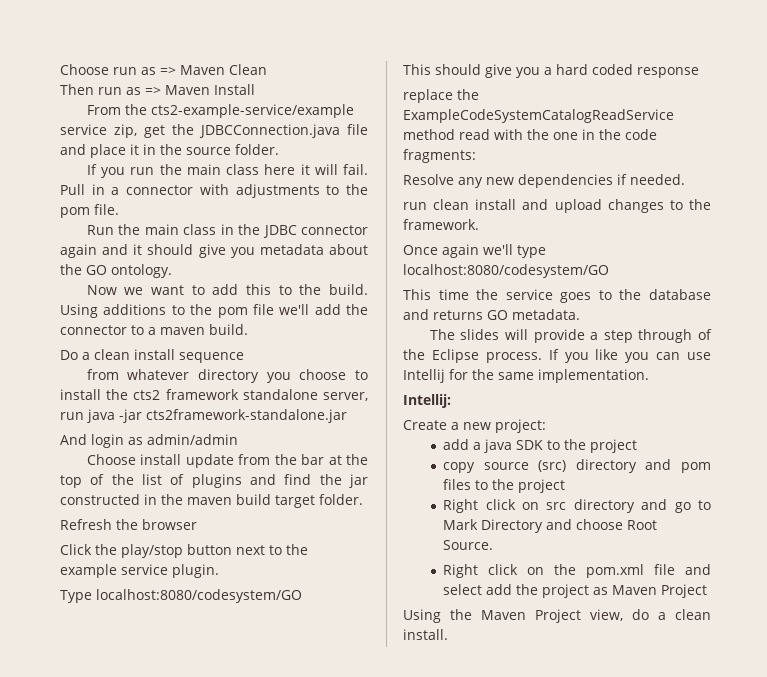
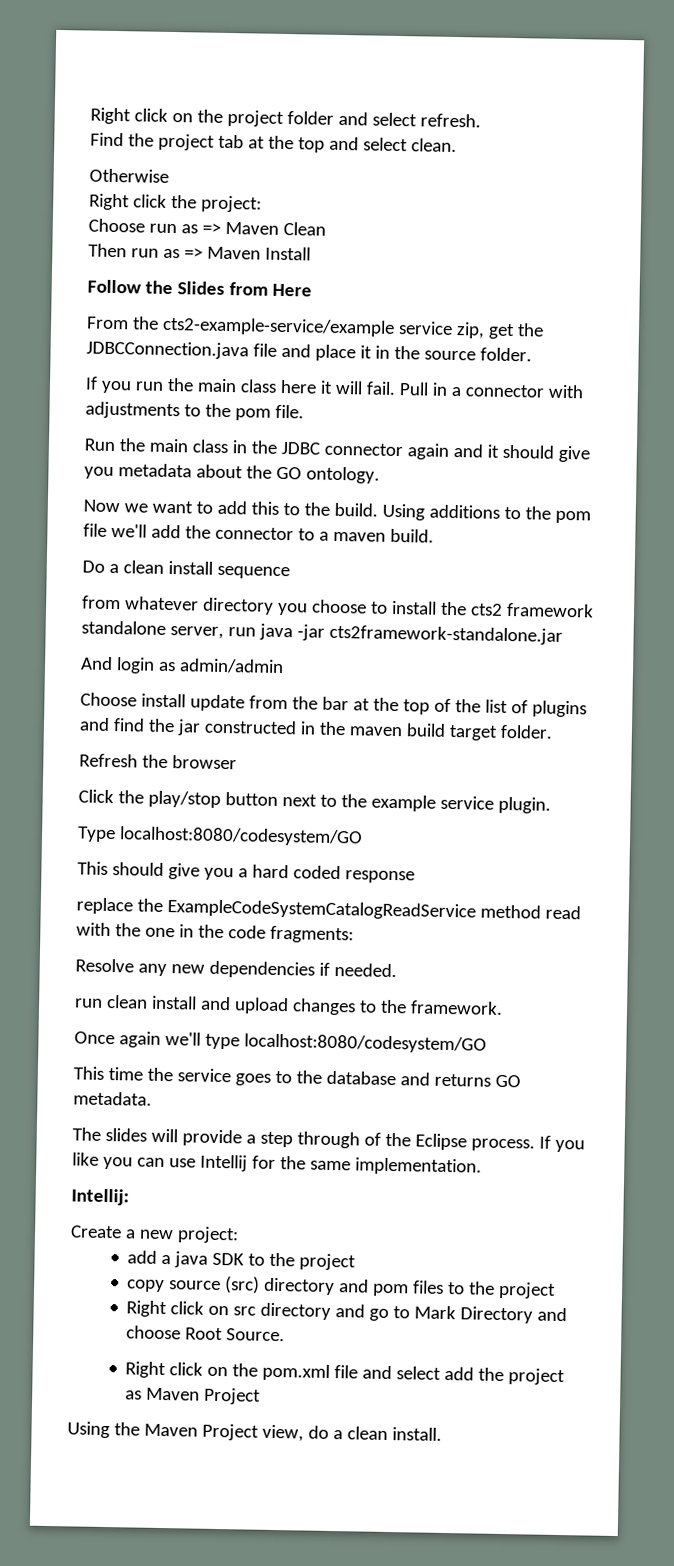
+ Right click on the project folder and select refresh.
+ Find the project tab at the top and select clean.
+ Otherwise
+ Right click the project:
+ Follow the Slides from Here

